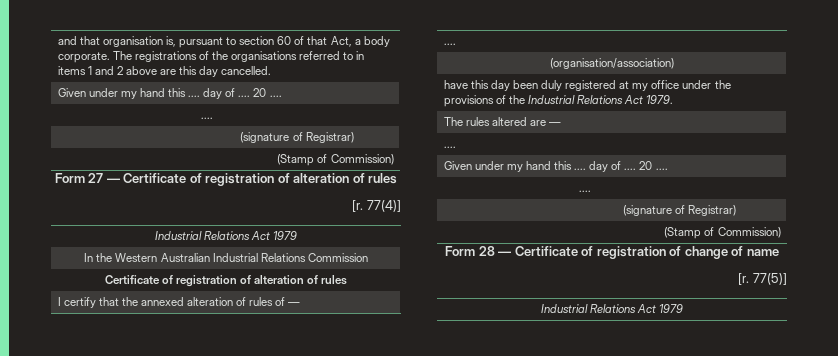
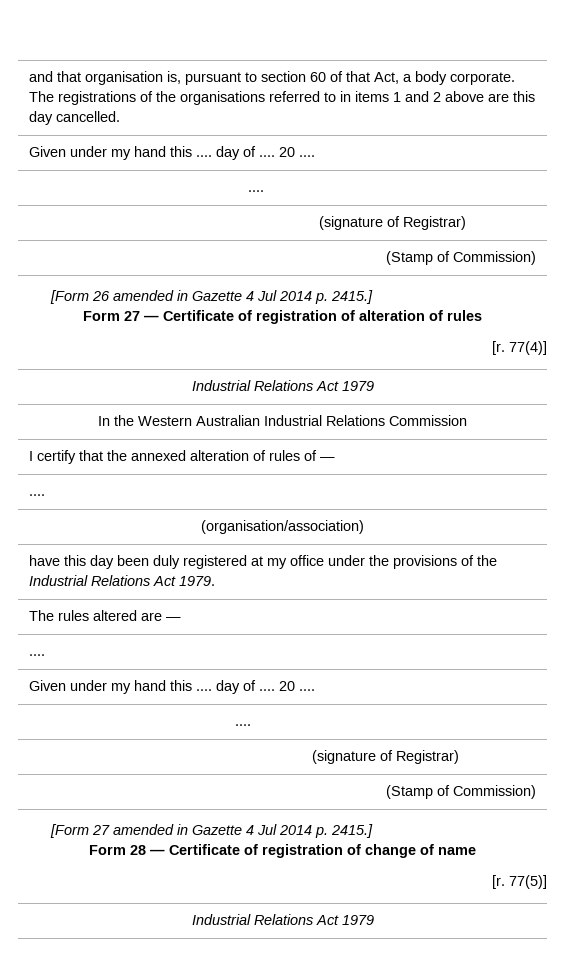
+ [Form 26 amended in Gazette 4 Jul 2014 p. 2415.]
  In the Western Australian Industrial Relations Commission
- Certificate of registration of alteration of rules
+ [Form 27 amended in Gazette 4 Jul 2014 p. 2415.]

